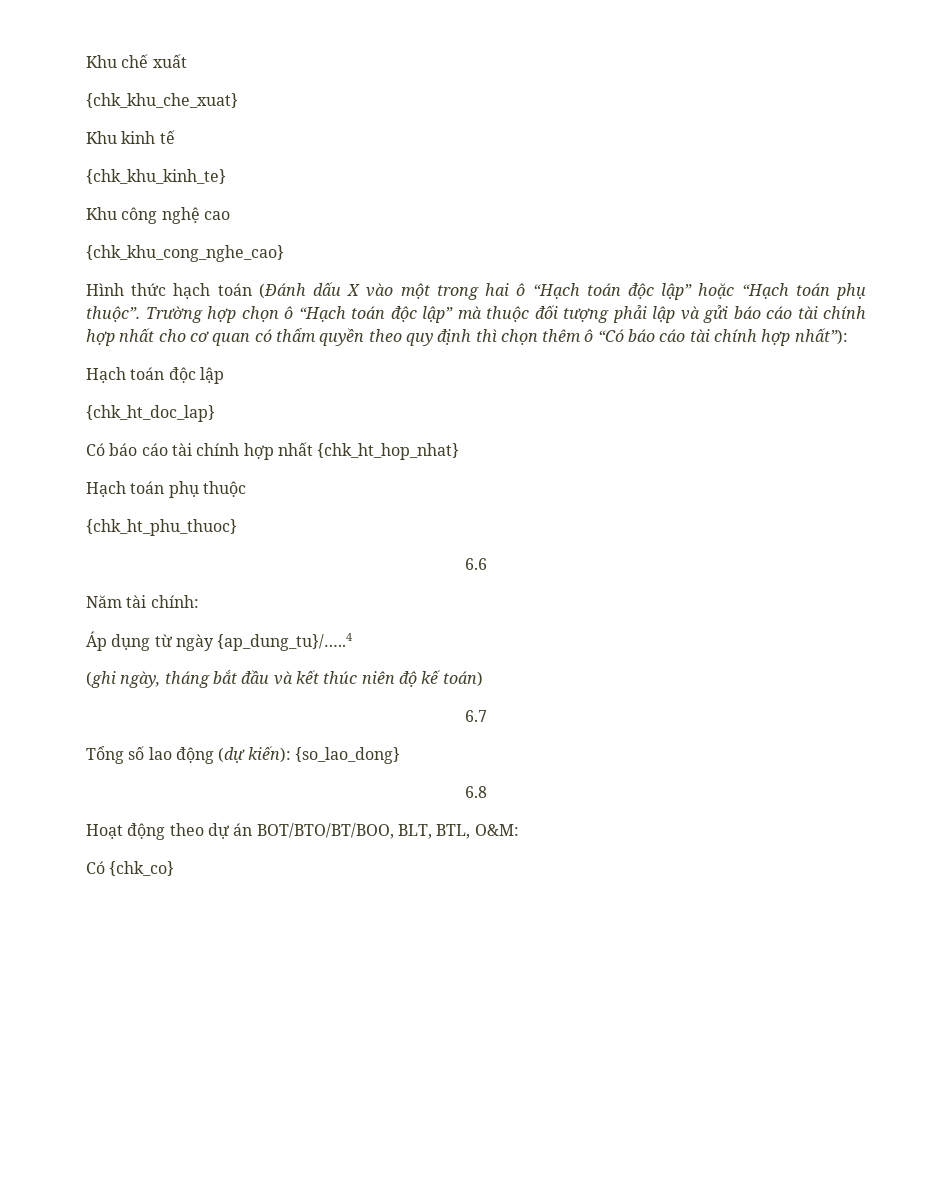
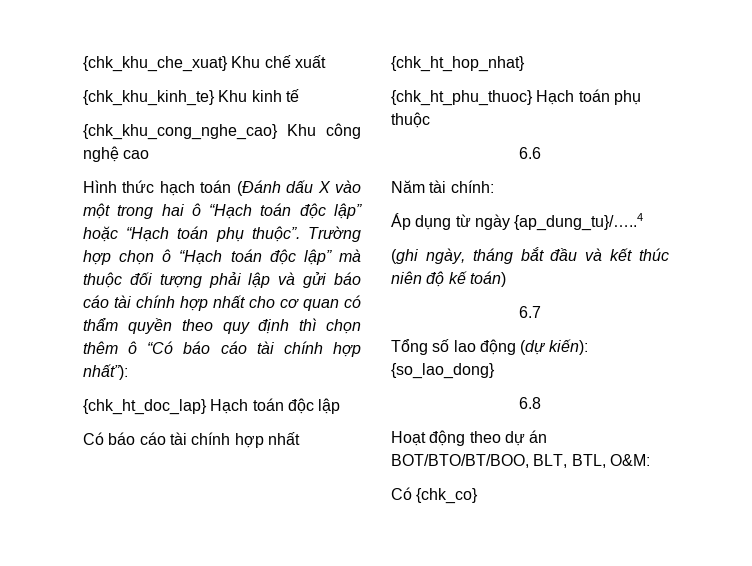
- Khu chế xuất
+ {chk_khu_che_xuat} Khu chế xuất
- {chk_khu_che_xuat}
- Khu kinh tế
+ {chk_khu_kinh_te} Khu kinh tế
- {chk_khu_kinh_te}
- Khu công nghệ cao
+ {chk_khu_cong_nghe_cao} Khu công nghệ cao
- {chk_khu_cong_nghe_cao}
- Hạch toán độc lập
+ {chk_ht_doc_lap} Hạch toán độc lập
- {chk_ht_doc_lap}
- Hạch toán phụ thuộc
+ {chk_ht_phu_thuoc} Hạch toán phụ thuộc
- {chk_ht_phu_thuoc}

